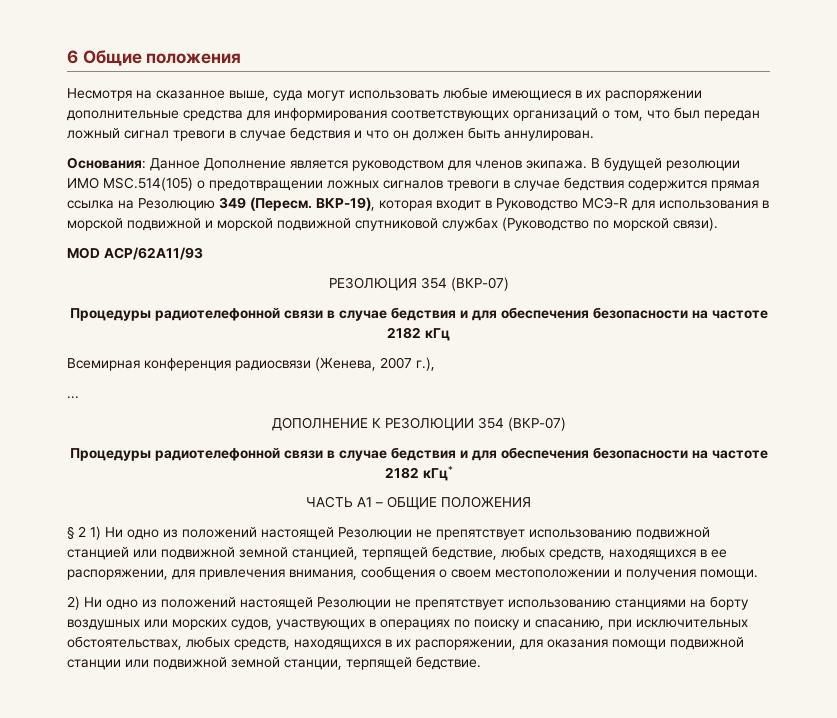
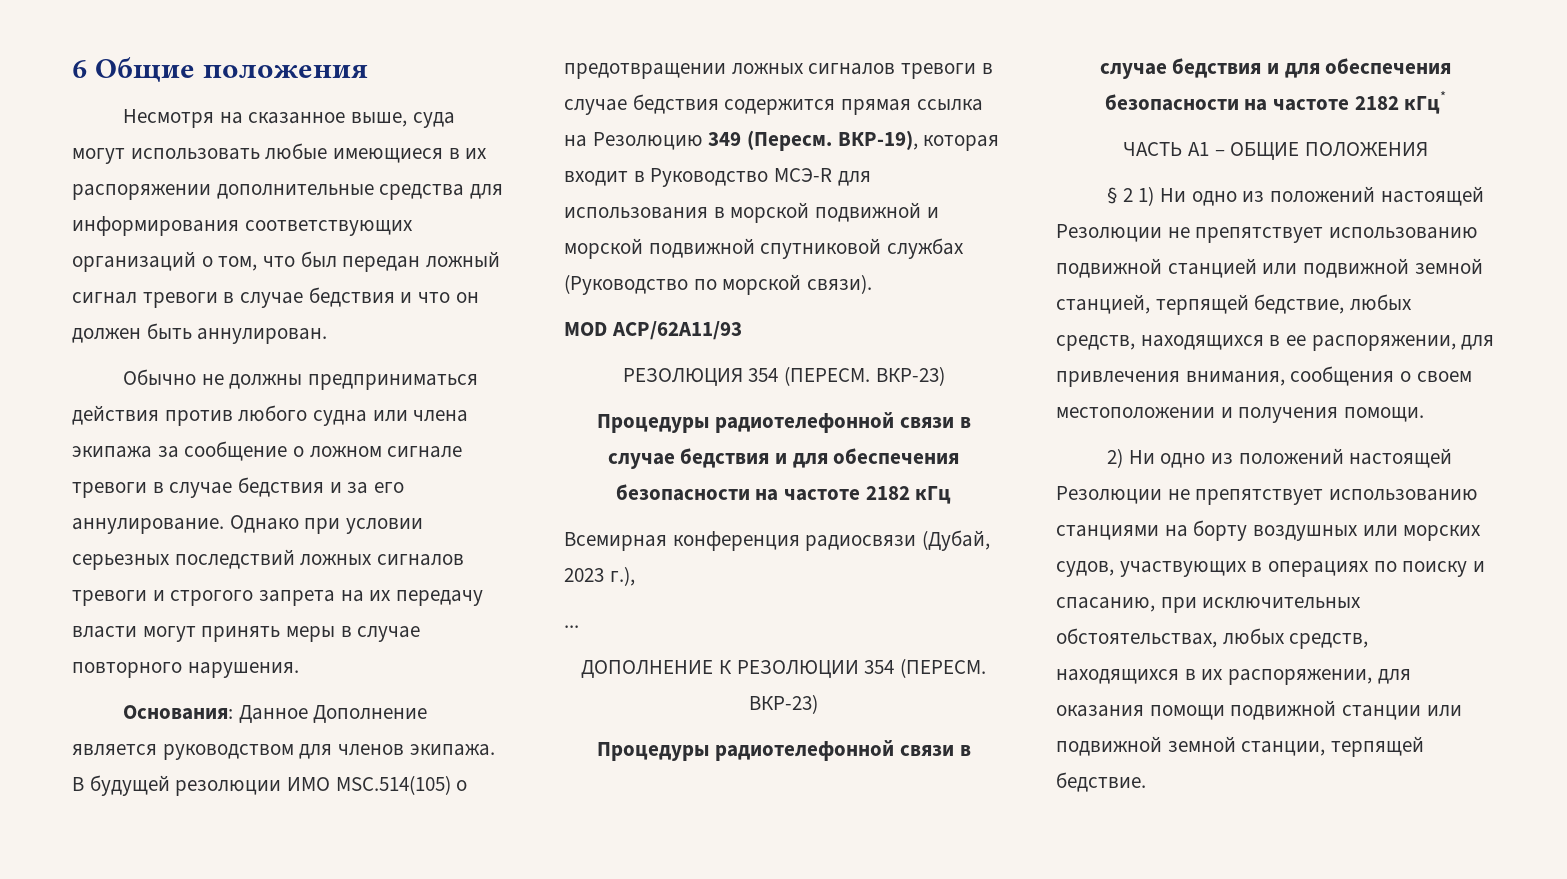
+ Обычно не должны предприниматься действия против любого судна или члена экипажа за сообщение о ложном сигнале тревоги в случае бедствия и за его аннулирование. Однако при условии серьезных последствий ложных сигналов тревоги и строгого запрета на их передачу власти могут принять меры в случае повторного нарушения.
- РЕЗОЛЮЦИЯ 354 (ВКР-07)
+ РЕЗОЛЮЦИЯ 354 (ПЕРЕСМ. ВКР-23)
- Всемирная конференция радиосвязи (Женева, 2007 г.),
+ Всемирная конференция радиосвязи (Дубай, 2023 г.),
- ДОПОЛНЕНИЕ К РЕЗОЛЮЦИИ 354 (ВКР-07)
+ ДОПОЛНЕНИЕ К РЕЗОЛЮЦИИ 354 (ПЕРЕСМ. ВКР-23)

